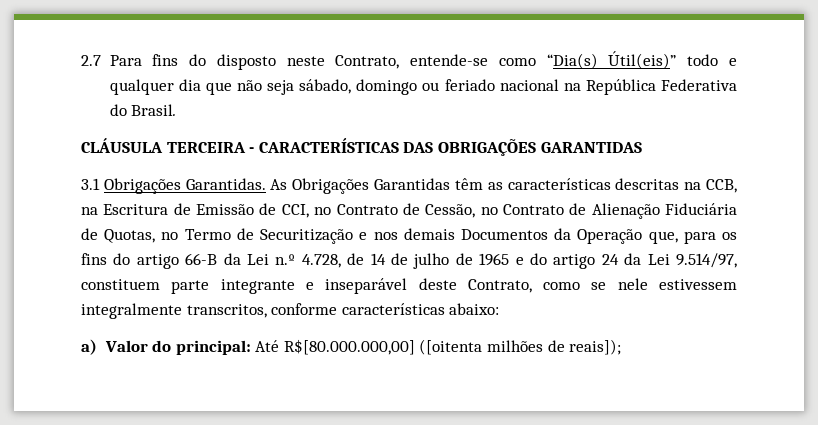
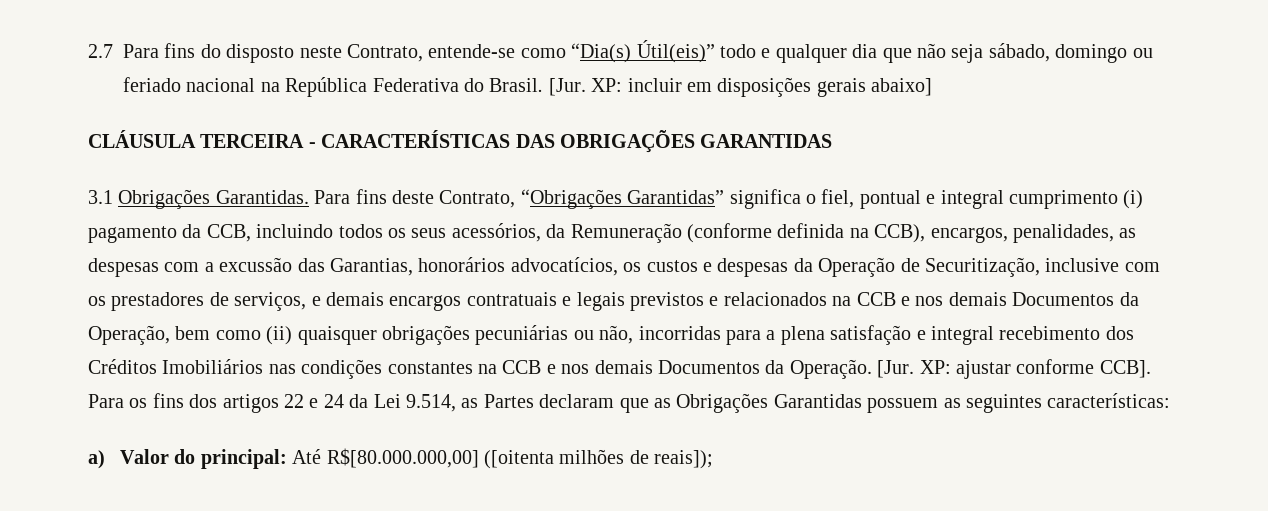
+ [Jur. XP: incluir em disposições gerais abaixo]
- As Obrigações Garantidas têm as características descritas na CCB, na Escritura de Emissão de CCI, no Contrato de Cessão, no Contrato de Alienação Fiduciária de Quotas, no Termo de Securitização e nos demais Documentos da Operação que, para os fins do artigo 66-B da Lei n.º 4.728, de 14 de julho de 1965 e do artigo 24 da Lei 9.514/97, constituem parte integrante e inseparável deste Contrato, como se nele estivessem integralmente transcritos, conforme características abaixo:
+ Para fins deste Contrato, “Obrigações Garantidas” significa o fiel, pontual e integral cumprimento (i) pagamento da CCB, incluindo todos os seus acessórios, da Remuneração (conforme definida na CCB), encargos, penalidades, as despesas com a excussão das Garantias, honorários advocatícios, os custos e despesas da Operação de Securitização, inclusive com os prestadores de serviços, e demais encargos contratuais e legais previstos e relacionados na CCB e nos demais Documentos da Operação, bem como (ii) quaisquer obrigações pecuniárias ou não, incorridas para a plena satisfação e integral recebimento dos Créditos Imobiliários nas condições constantes na CCB e nos demais Documentos da Operação. [Jur. XP: ajustar conforme CCB]. Para os fins dos artigos 22 e 24 da Lei 9.514, as Partes declaram que as Obrigações Garantidas possuem as seguintes características:

